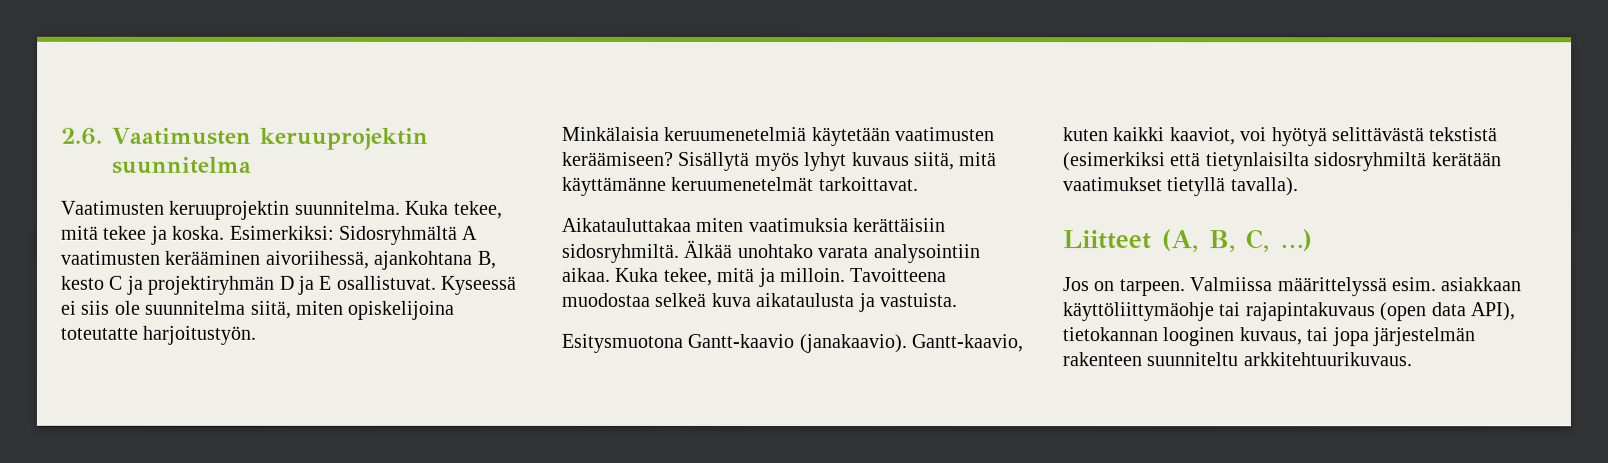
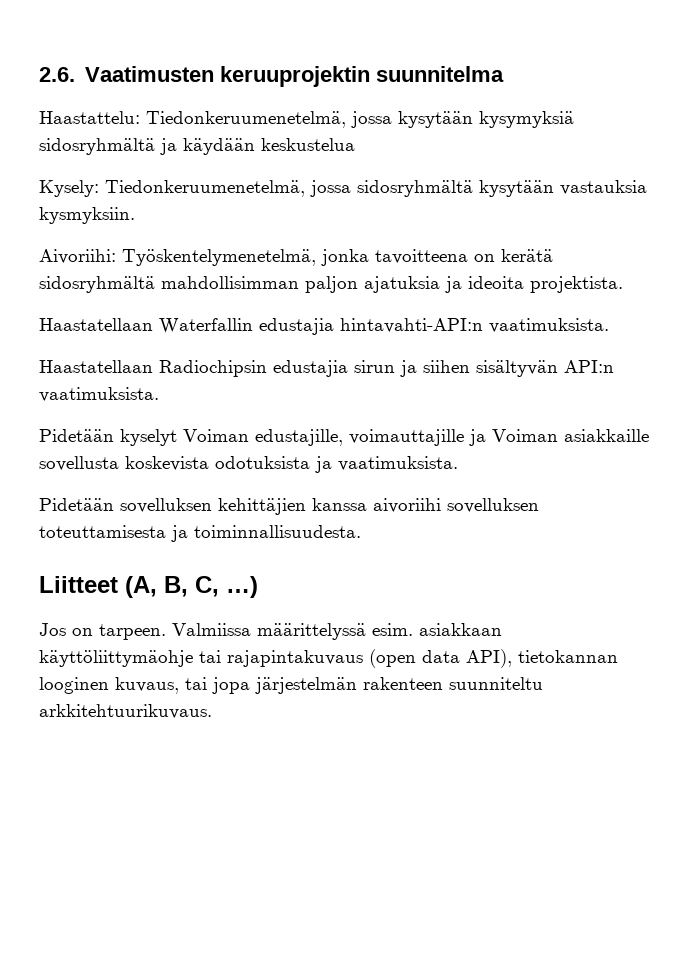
- Vaatimusten keruuprojektin suunnitelma. Kuka tekee, mitä tekee ja koska. Esimerkiksi: Sidosryhmältä A vaatimusten kerääminen aivoriihessä, ajankohtana B, kesto C ja projektiryhmän D ja E osallistuvat. Kyseessä ei siis ole suunnitelma siitä, miten opiskelijoina toteutatte harjoitustyön.
- Minkälaisia keruumenetelmiä käytetään vaatimusten keräämiseen? Sisällytä myös lyhyt kuvaus siitä, mitä käyttämänne keruumenetelmät tarkoittavat.
- Aikatauluttakaa miten vaatimuksia kerättäisiin sidosryhmiltä. Älkää unohtako varata analysointiin aikaa. Kuka tekee, mitä ja milloin. Tavoitteena muodostaa selkeä kuva aikataulusta ja vastuista.
- Esitysmuotona Gantt-kaavio (janakaavio). Gantt-kaavio, kuten kaikki kaaviot, voi hyötyä selittävästä tekstistä (esimerkiksi että tietynlaisilta sidosryhmiltä kerätään vaatimukset tietyllä tavalla).
+ Haastattelu: Tiedonkeruumenetelmä, jossa kysytään kysymyksiä sidosryhmältä ja käydään keskustelua
+ Kysely: Tiedonkeruumenetelmä, jossa sidosryhmältä kysytään vastauksia kysmyksiin.
+ Aivoriihi: Työskentelymenetelmä, jonka tavoitteena on kerätä sidosryhmältä mahdollisimman paljon ajatuksia ja ideoita projektista.
+ Haastatellaan Waterfallin edustajia hintavahti-API:n vaatimuksista.
+ Haastatellaan Radiochipsin edustajia sirun ja siihen sisältyvän API:n vaatimuksista.
+ Pidetään kyselyt Voiman edustajille, voimauttajille ja Voiman asiakkaille sovellusta koskevista odotuksista ja vaatimuksista.
+ Pidetään sovelluksen kehittäjien kanssa aivoriihi sovelluksen toteuttamisesta ja toiminnallisuudesta.

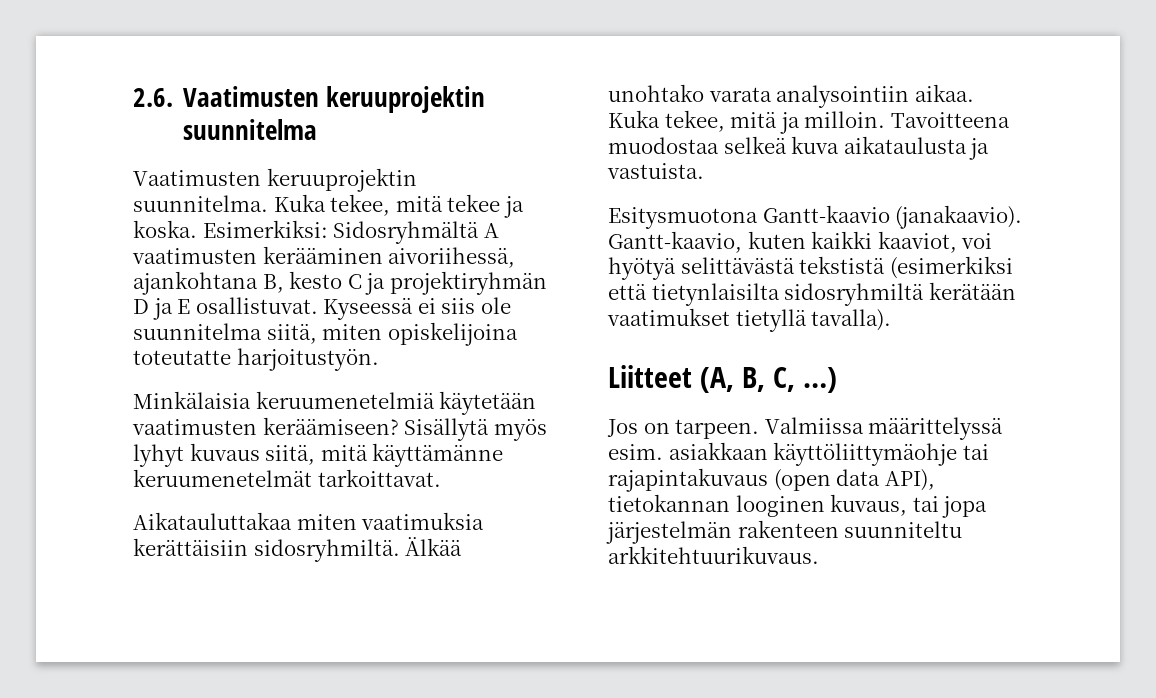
- Haastattelu: Tiedonkeruumenetelmä, jossa kysytään kysymyksiä sidosryhmältä ja käydään keskustelua
- Kysely: Tiedonkeruumenetelmä, jossa sidosryhmältä kysytään vastauksia kysmyksiin.
- Aivoriihi: Työskentelymenetelmä, jonka tavoitteena on kerätä sidosryhmältä mahdollisimman paljon ajatuksia ja ideoita projektista.
- Haastatellaan Waterfallin edustajia hintavahti-API:n vaatimuksista.
- Haastatellaan Radiochipsin edustajia sirun ja siihen sisältyvän API:n vaatimuksista.
- Pidetään kyselyt Voiman edustajille, voimauttajille ja Voiman asiakkaille sovellusta koskevista odotuksista ja vaatimuksista.
- Pidetään sovelluksen kehittäjien kanssa aivoriihi sovelluksen toteuttamisesta ja toiminnallisuudesta.
+ Vaatimusten keruuprojektin suunnitelma. Kuka tekee, mitä tekee ja koska. Esimerkiksi: Sidosryhmältä A vaatimusten kerääminen aivoriihessä, ajankohtana B, kesto C ja projektiryhmän D ja E osallistuvat. Kyseessä ei siis ole suunnitelma siitä, miten opiskelijoina toteutatte harjoitustyön.
+ Minkälaisia keruumenetelmiä käytetään vaatimusten keräämiseen? Sisällytä myös lyhyt kuvaus siitä, mitä käyttämänne keruumenetelmät tarkoittavat.
+ Aikatauluttakaa miten vaatimuksia kerättäisiin sidosryhmiltä. Älkää unohtako varata analysointiin aikaa. Kuka tekee, mitä ja milloin. Tavoitteena muodostaa selkeä kuva aikataulusta ja vastuista.
+ Esitysmuotona Gantt-kaavio (janakaavio). Gantt-kaavio, kuten kaikki kaaviot, voi hyötyä selittävästä tekstistä (esimerkiksi että tietynlaisilta sidosryhmiltä kerätään vaatimukset tietyllä tavalla).

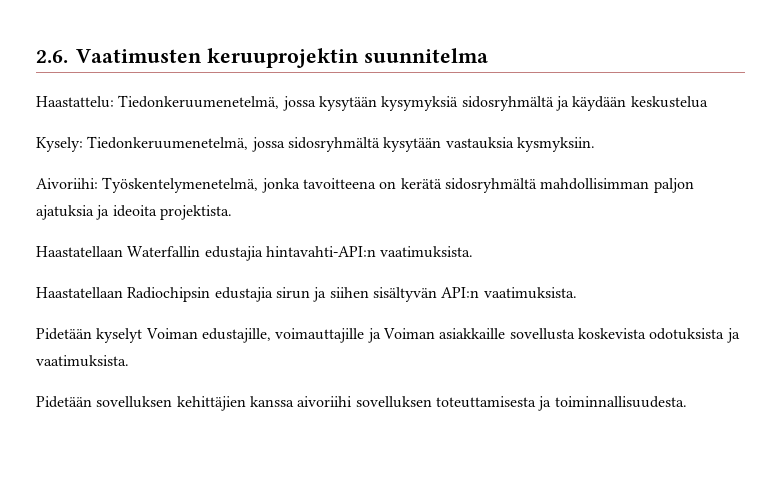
- Vaatimusten keruuprojektin suunnitelma. Kuka tekee, mitä tekee ja koska. Esimerkiksi: Sidosryhmältä A vaatimusten kerääminen aivoriihessä, ajankohtana B, kesto C ja projektiryhmän D ja E osallistuvat. Kyseessä ei siis ole suunnitelma siitä, miten opiskelijoina toteutatte harjoitustyön.
- Minkälaisia keruumenetelmiä käytetään vaatimusten keräämiseen? Sisällytä myös lyhyt kuvaus siitä, mitä käyttämänne keruumenetelmät tarkoittavat.
- Aikatauluttakaa miten vaatimuksia kerättäisiin sidosryhmiltä. Älkää unohtako varata analysointiin aikaa. Kuka tekee, mitä ja milloin. Tavoitteena muodostaa selkeä kuva aikataulusta ja vastuista.
- Esitysmuotona Gantt-kaavio (janakaavio). Gantt-kaavio, kuten kaikki kaaviot, voi hyötyä selittävästä tekstistä (esimerkiksi että tietynlaisilta sidosryhmiltä kerätään vaatimukset tietyllä tavalla).
- Liitteet (A, B, C, …)
- Jos on tarpeen. Valmiissa määrittelyssä esim. asiakkaan käyttöliittymäohje tai rajapintakuvaus (open data API), tietokannan looginen kuvaus, tai jopa järjestelmän rakenteen suunniteltu arkkitehtuurikuvaus.
+ Haastattelu: Tiedonkeruumenetelmä, jossa kysytään kysymyksiä sidosryhmältä ja käydään keskustelua
+ Kysely: Tiedonkeruumenetelmä, jossa sidosryhmältä kysytään vastauksia kysmyksiin.
+ Aivoriihi: Työskentelymenetelmä, jonka tavoitteena on kerätä sidosryhmältä mahdollisimman paljon ajatuksia ja ideoita projektista.
+ Haastatellaan Waterfallin edustajia hintavahti-API:n vaatimuksista.
+ Haastatellaan Radiochipsin edustajia sirun ja siihen sisältyvän API:n vaatimuksista.
+ Pidetään kyselyt Voiman edustajille, voimauttajille ja Voiman asiakkaille sovellusta koskevista odotuksista ja vaatimuksista.
+ Pidetään sovelluksen kehittäjien kanssa aivoriihi sovelluksen toteuttamisesta ja toiminnallisuudesta.

